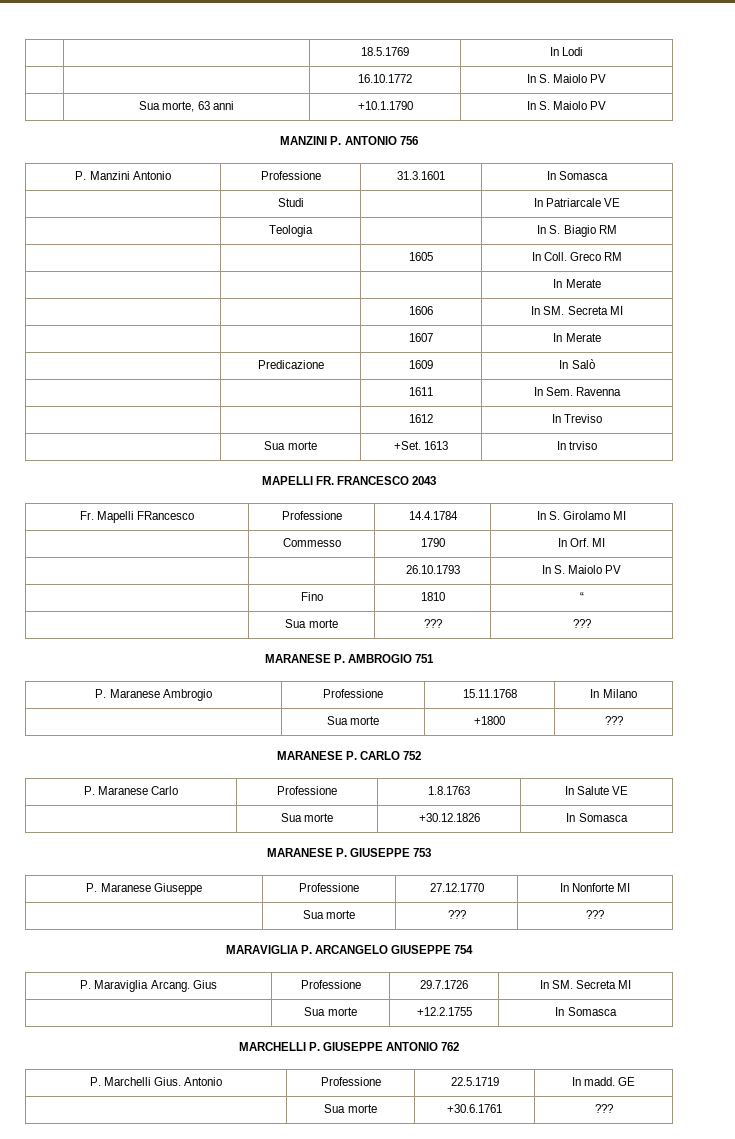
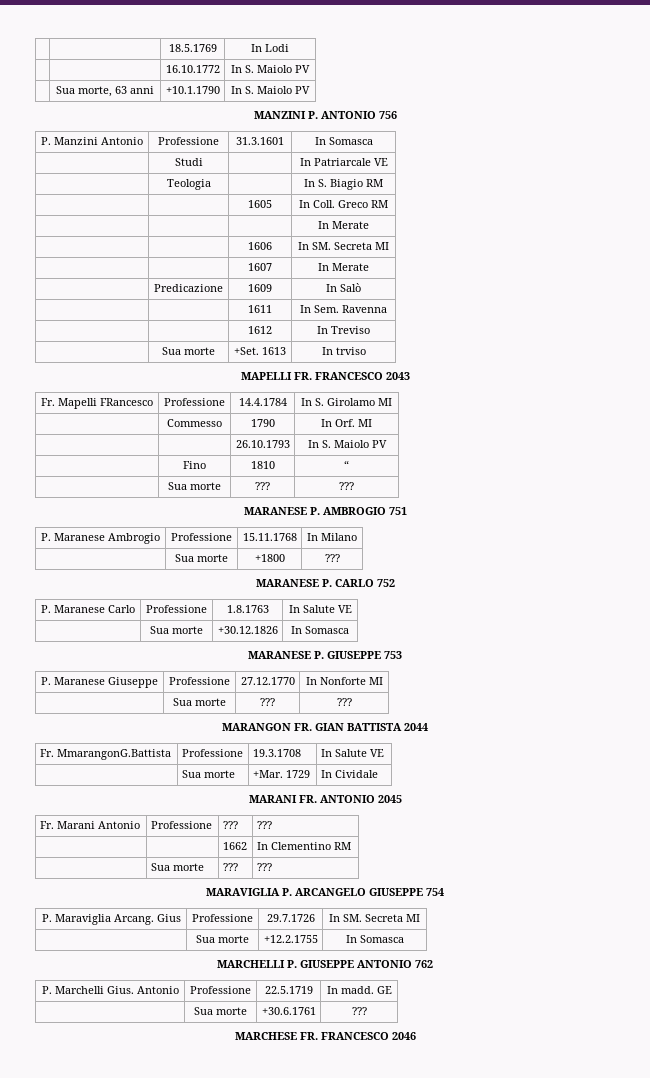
+ MARANGON FR. GIAN BATTISTA 2044
+ Fr. MmarangonG.Battista | Professione | 19.3.1708 | In Salute VE
+ | Sua morte | +Mar. 1729 | In Cividale
+ MARANI FR. ANTONIO 2045
+ Fr. Marani Antonio | Professione | ??? | ???
+ | | 1662 | In Clementino RM
+ | Sua morte | ??? | ???
+ MARCHESE FR. FRANCESCO 2046

